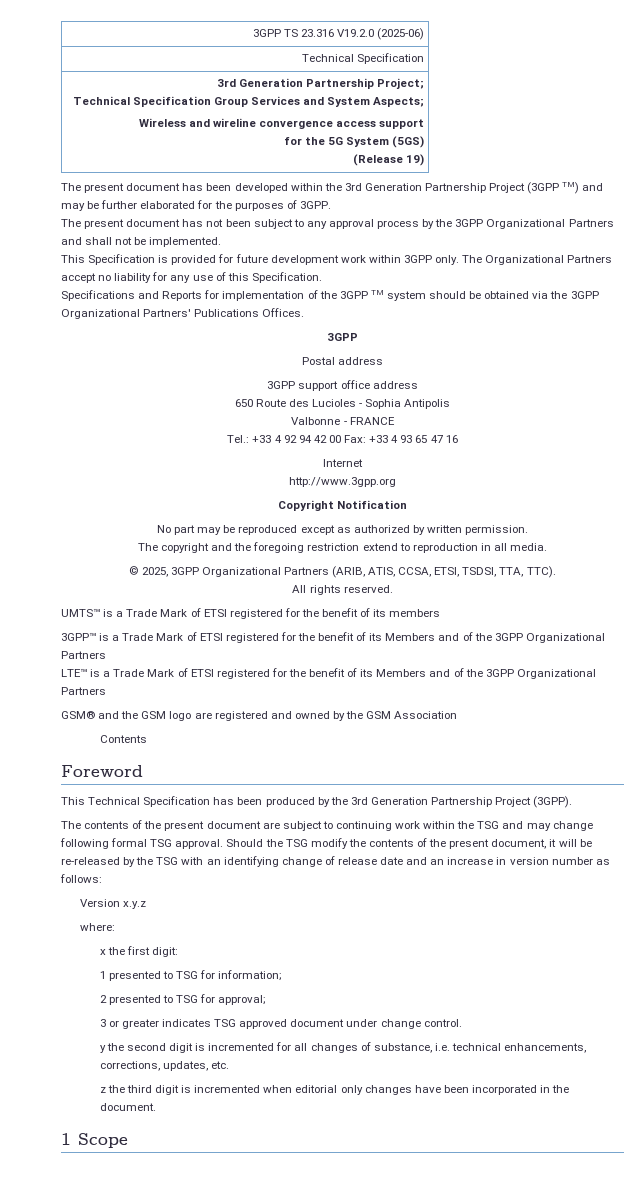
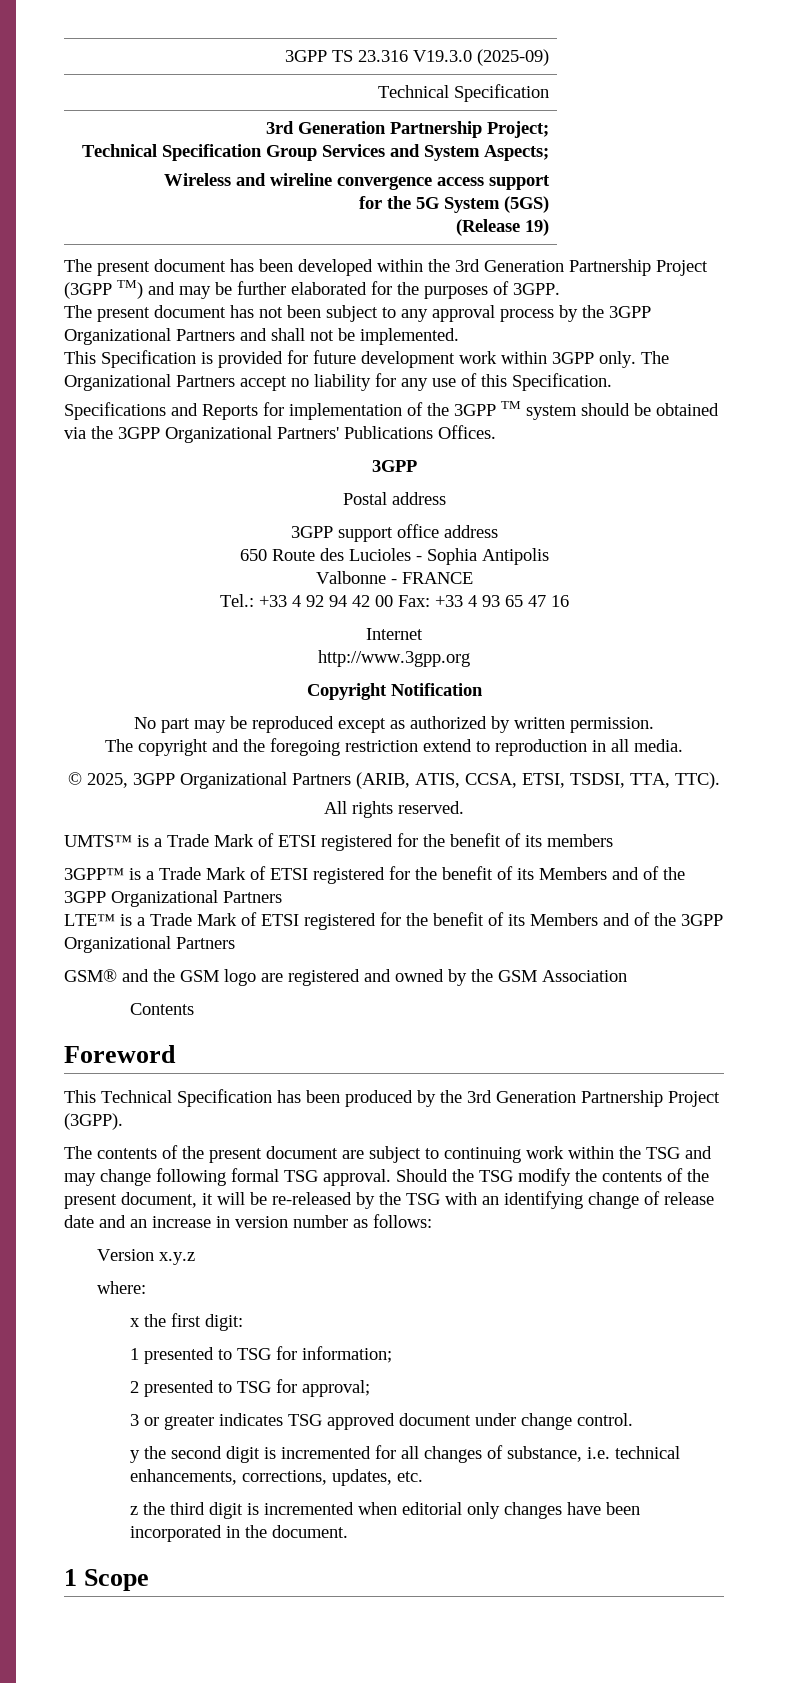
- 3GPP TS 23.316 V19.2.0 (2025-06)
+ 3GPP TS 23.316 V19.3.0 (2025-09)

